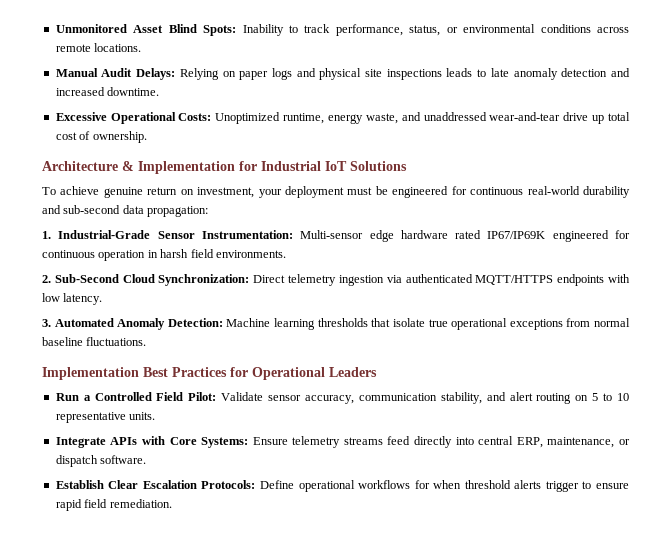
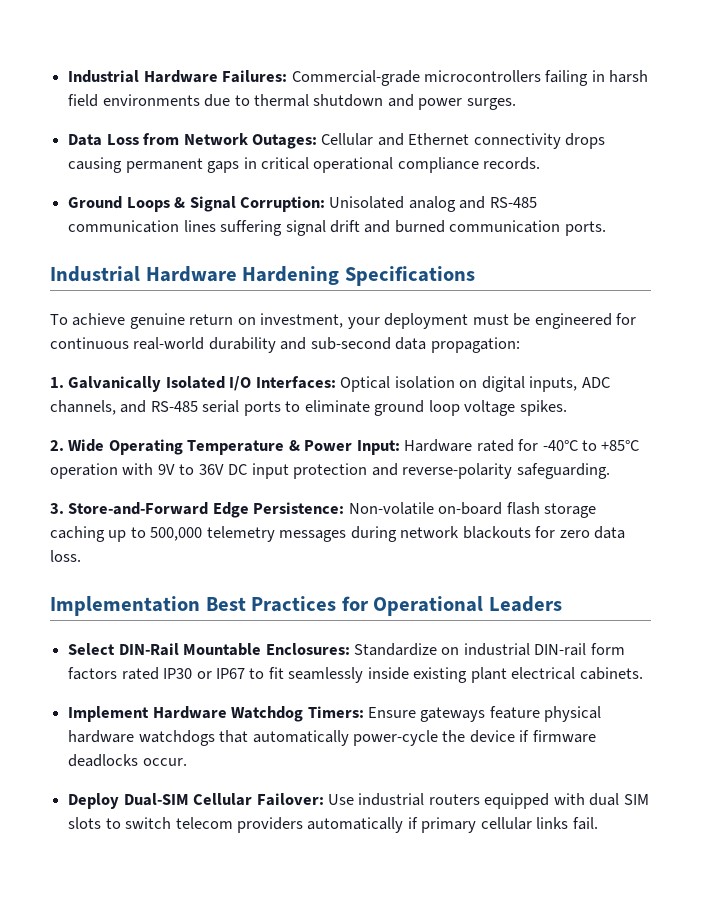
- Unmonitored Asset Blind Spots: Inability to track performance, status, or environmental conditions across remote locations.
- Manual Audit Delays: Relying on paper logs and physical site inspections leads to late anomaly detection and increased downtime.
- Excessive Operational Costs: Unoptimized runtime, energy waste, and unaddressed wear-and-tear drive up total cost of ownership.
- Architecture & Implementation for Industrial IoT Solutions
+ Industrial Hardware Failures: Commercial-grade microcontrollers failing in harsh field environments due to thermal shutdown and power surges.
+ Data Loss from Network Outages: Cellular and Ethernet connectivity drops causing permanent gaps in critical operational compliance records.
+ Ground Loops & Signal Corruption: Unisolated analog and RS-485 communication lines suffering signal drift and burned communication ports.
+ Industrial Hardware Hardening Specifications
- 1. Industrial-Grade Sensor Instrumentation: Multi-sensor edge hardware rated IP67/IP69K engineered for continuous operation in harsh field environments.
- 2. Sub-Second Cloud Synchronization: Direct telemetry ingestion via authenticated MQTT/HTTPS endpoints with low latency.
- 3. Automated Anomaly Detection: Machine learning thresholds that isolate true operational exceptions from normal baseline fluctuations.
+ 1. Galvanically Isolated I/O Interfaces: Optical isolation on digital inputs, ADC channels, and RS-485 serial ports to eliminate ground loop voltage spikes.
+ 2. Wide Operating Temperature & Power Input: Hardware rated for -40°C to +85°C operation with 9V to 36V DC input protection and reverse-polarity safeguarding.
+ 3. Store-and-Forward Edge Persistence: Non-volatile on-board flash storage caching up to 500,000 telemetry messages during network blackouts for zero data loss.
- Run a Controlled Field Pilot: Validate sensor accuracy, communication stability, and alert routing on 5 to 10 representative units.
- Integrate APIs with Core Systems: Ensure telemetry streams feed directly into central ERP, maintenance, or dispatch software.
- Establish Clear Escalation Protocols: Define operational workflows for when threshold alerts trigger to ensure rapid field remediation.
+ Select DIN-Rail Mountable Enclosures: Standardize on industrial DIN-rail form factors rated IP30 or IP67 to fit seamlessly inside existing plant electrical cabinets.
+ Implement Hardware Watchdog Timers: Ensure gateways feature physical hardware watchdogs that automatically power-cycle the device if firmware deadlocks occur.
+ Deploy Dual-SIM Cellular Failover: Use industrial routers equipped with dual SIM slots to switch telecom providers automatically if primary cellular links fail.

